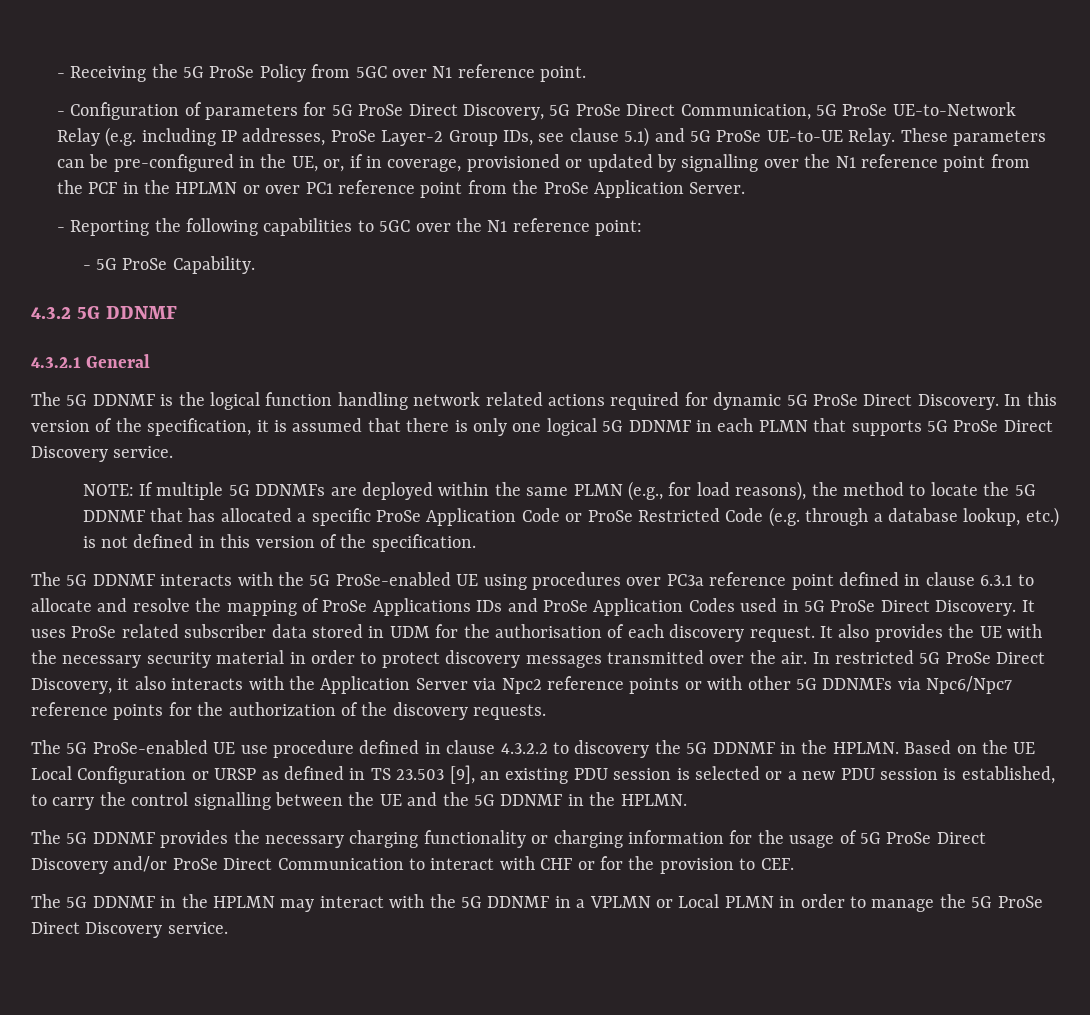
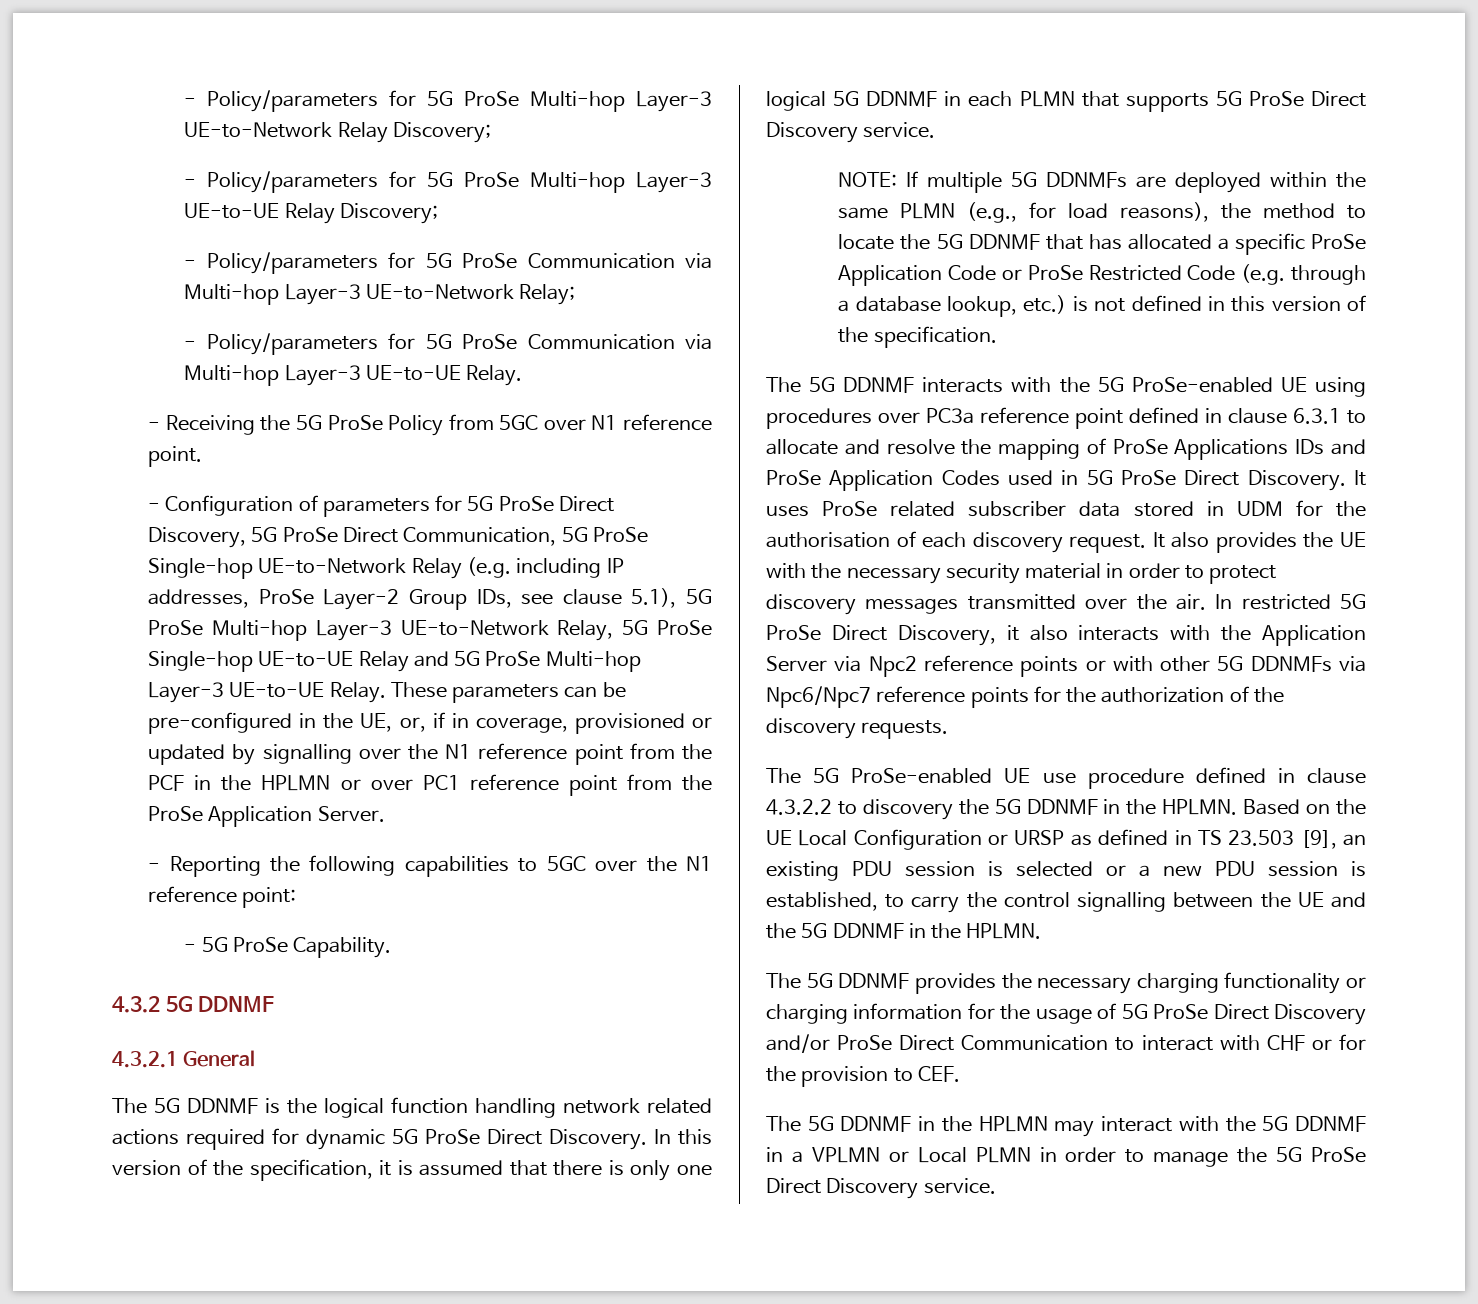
+ - Policy/parameters for 5G ProSe Multi-hop Layer-3 UE-to-Network Relay Discovery;
+ - Policy/parameters for 5G ProSe Multi-hop Layer-3 UE-to-UE Relay Discovery;
+ - Policy/parameters for 5G ProSe Communication via Multi-hop Layer-3 UE-to-Network Relay;
+ - Policy/parameters for 5G ProSe Communication via Multi-hop Layer-3 UE-to-UE Relay.
- - Configuration of parameters for 5G ProSe Direct Discovery, 5G ProSe Direct Communication, 5G ProSe UE-to-Network Relay (e.g. including IP addresses, ProSe Layer-2 Group IDs, see clause 5.1) and 5G ProSe UE-to-UE Relay.
+ - Configuration of parameters for 5G ProSe Direct Discovery, 5G ProSe Direct Communication, 5G ProSe Single-hop UE-to-Network Relay (e.g. including IP addresses, ProSe Layer-2 Group IDs, see clause 5.1), 5G ProSe Multi-hop Layer-3 UE-to-Network Relay, 5G ProSe Single-hop UE-to-UE Relay and 5G ProSe Multi-hop Layer-3 UE-to-UE Relay.

